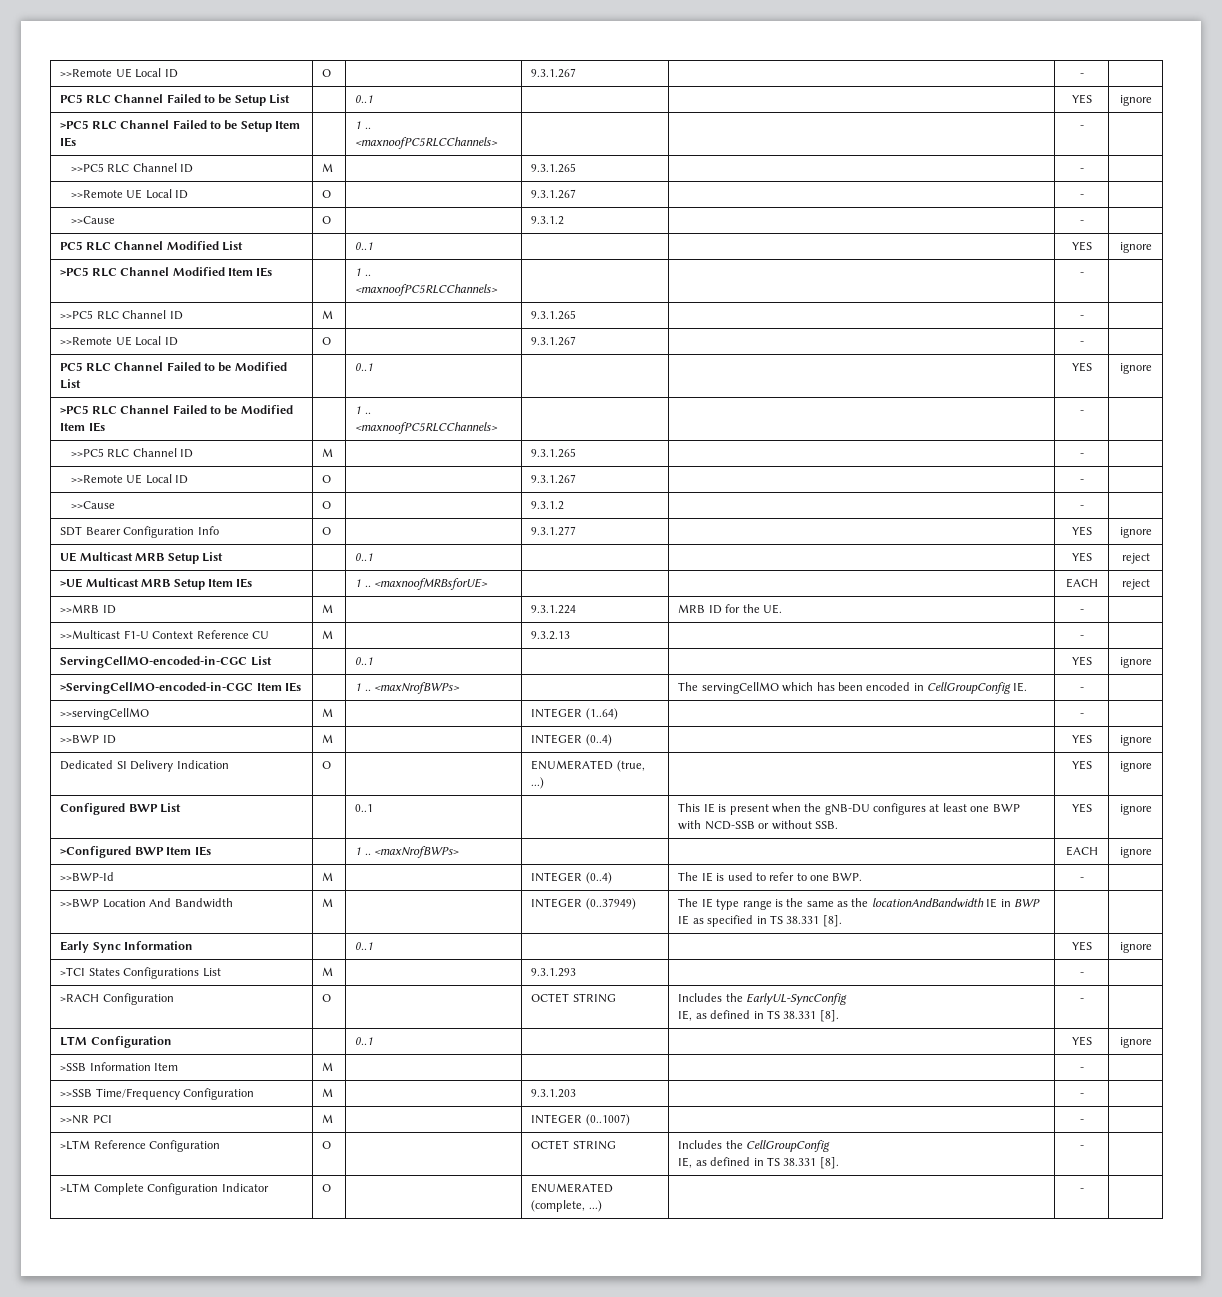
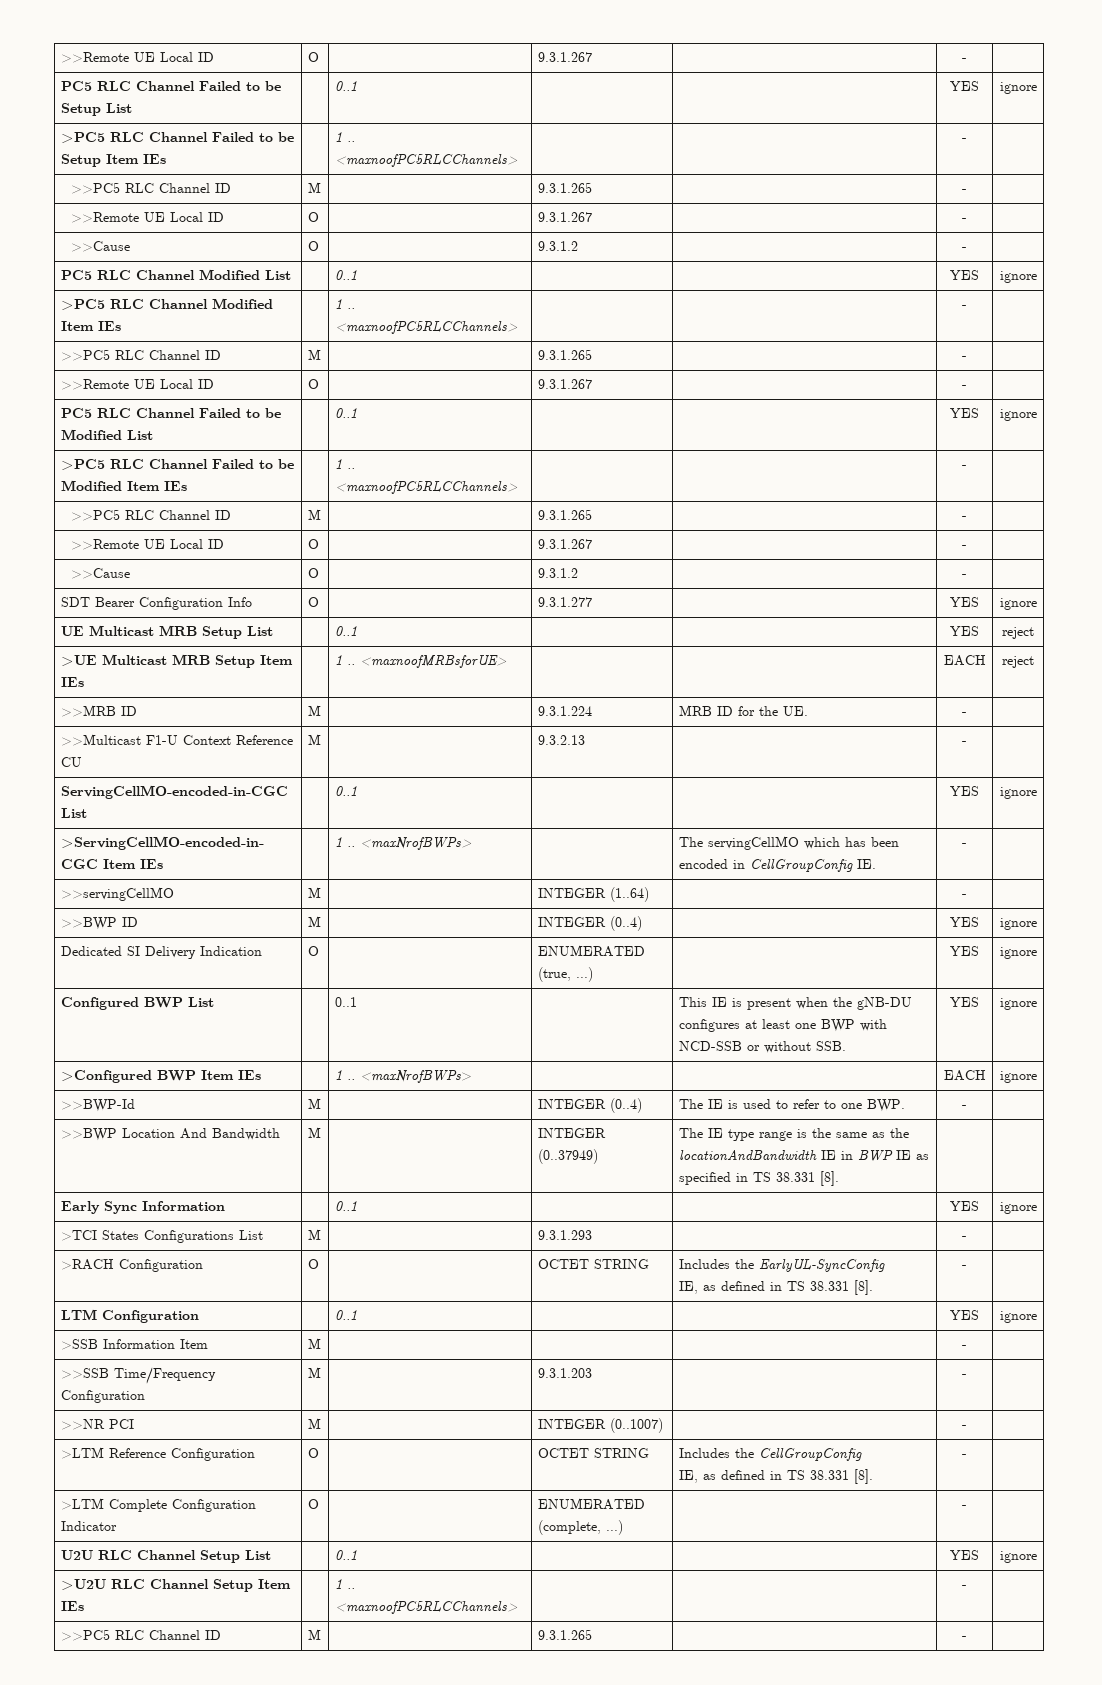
+ U2U RLC Channel Setup List | | 0..1 | | | YES | ignore
+ >U2U RLC Channel Setup Item IEs | | 1 .. <maxnoofPC5RLCChannels> | | | - |
+ >>PC5 RLC Channel ID | M | | 9.3.1.265 | | - |

